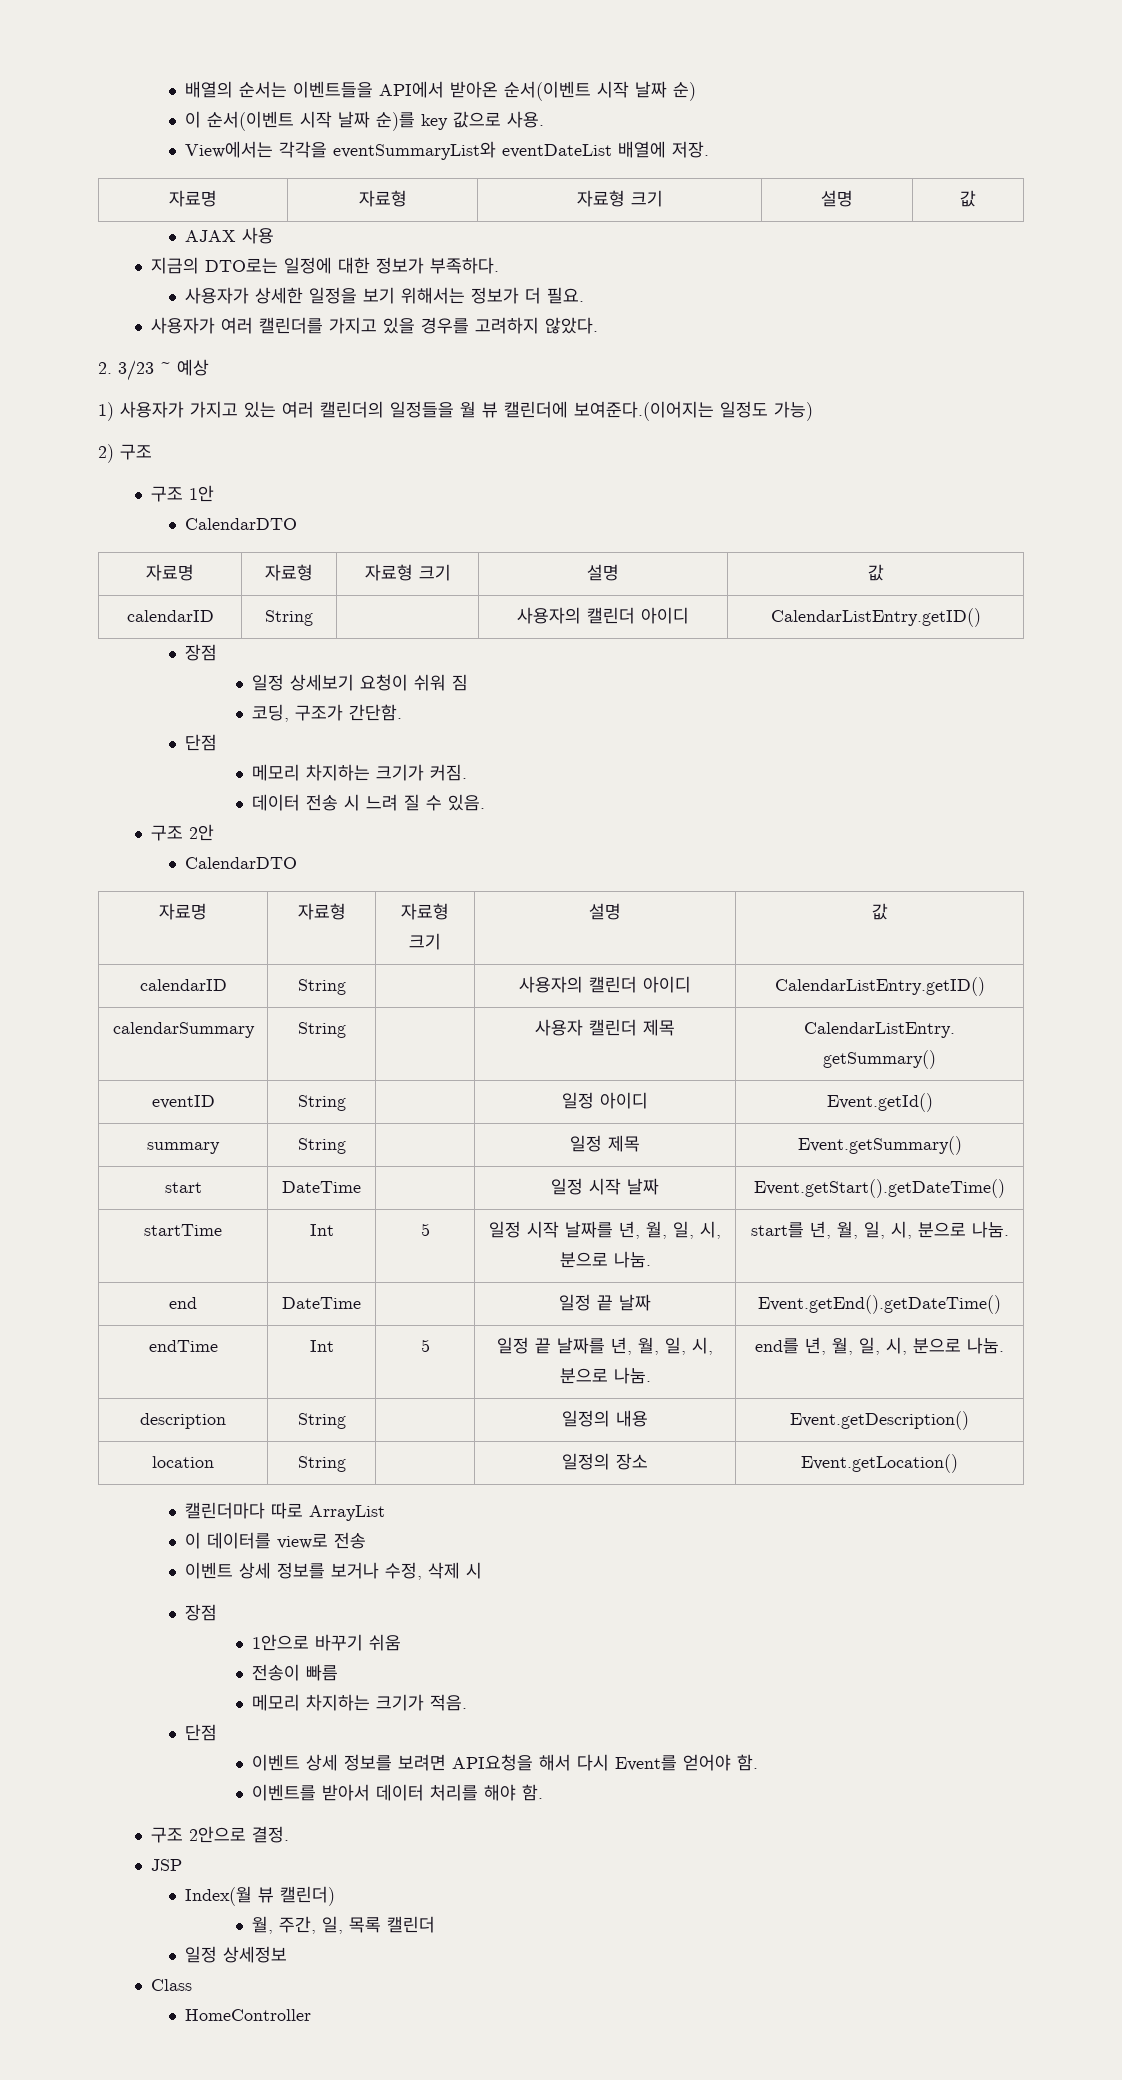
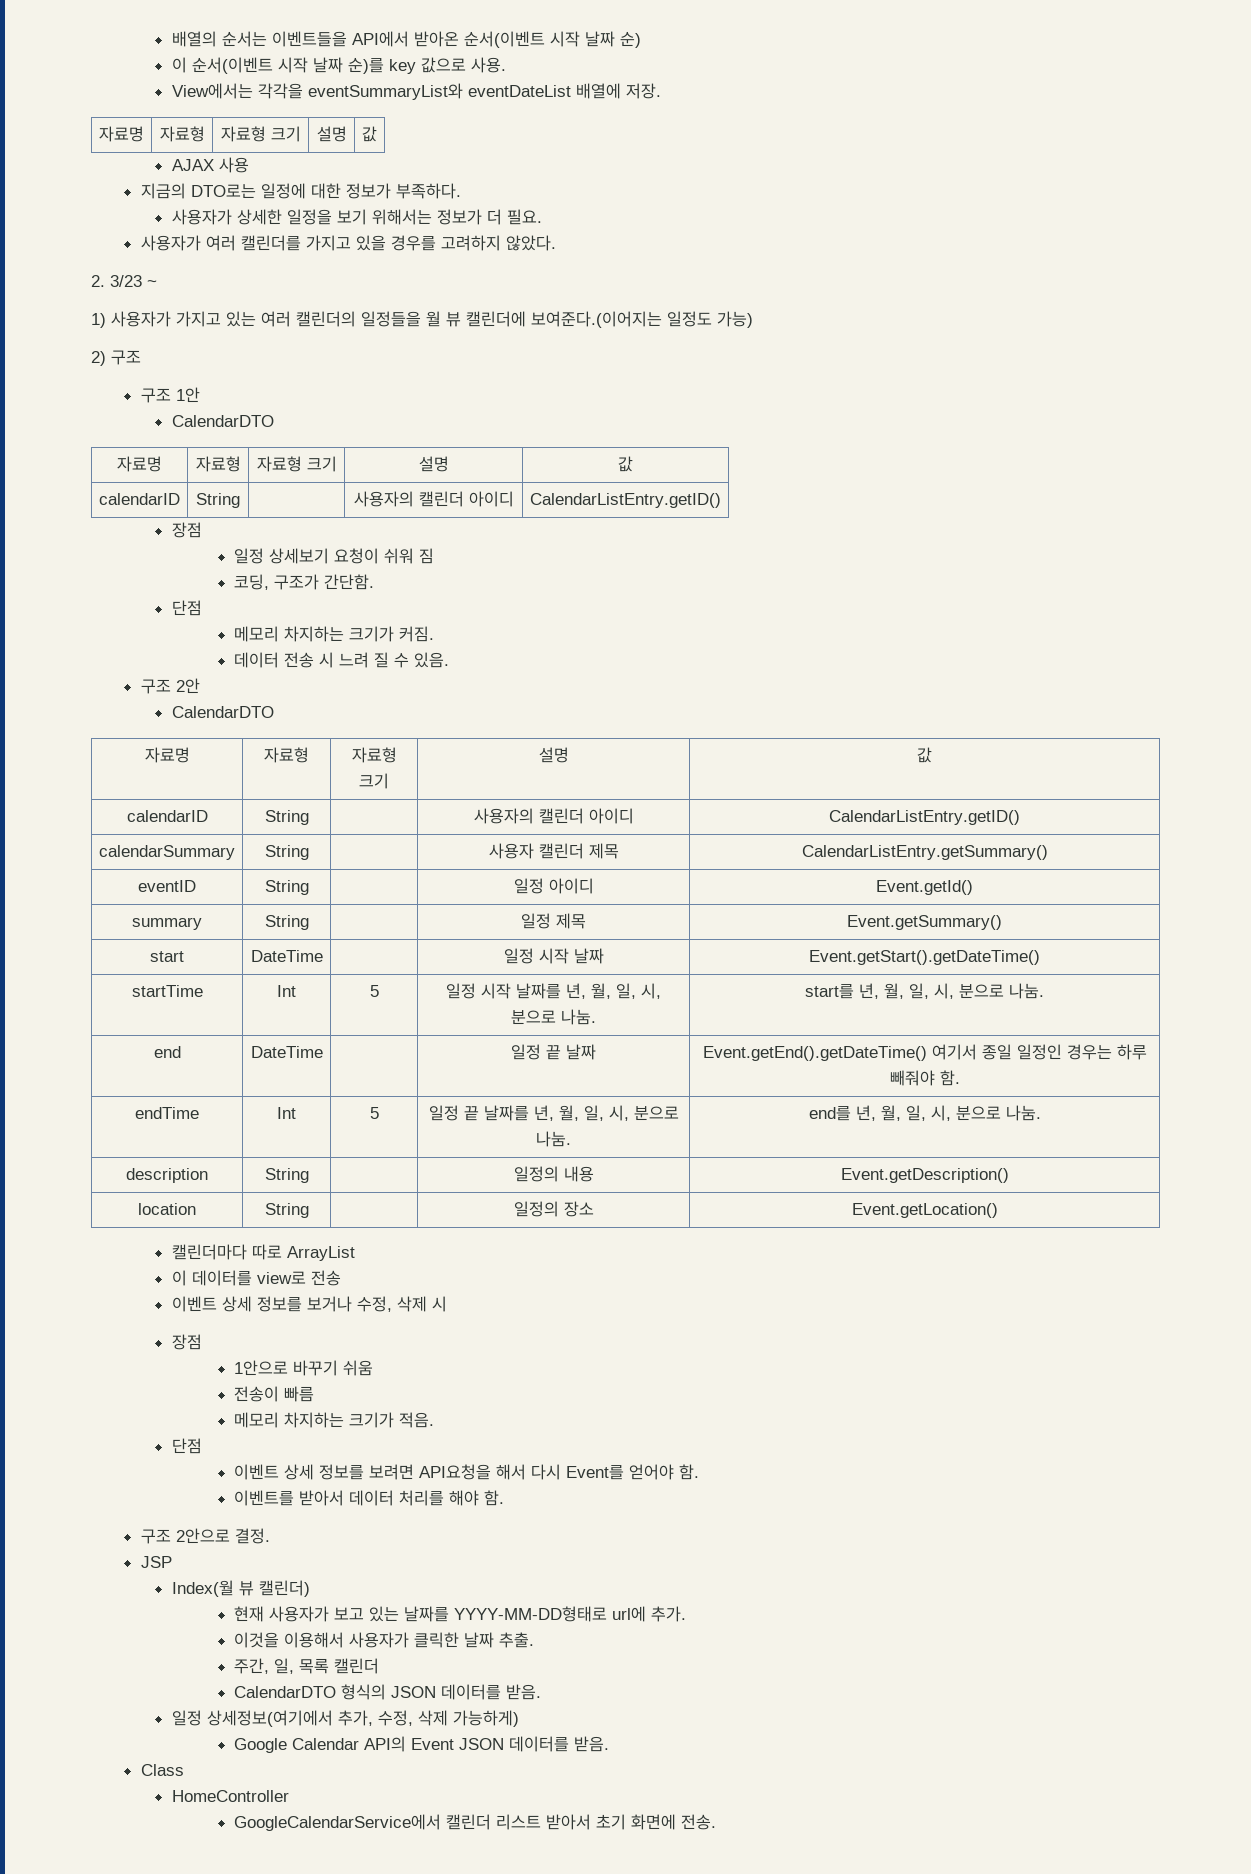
- 2. 3/23 ~ 예상
+ 2. 3/23 ~
- end | DateTime | | 일정 끝 날짜 | Event.getEnd().getDateTime()
+ end | DateTime | | 일정 끝 날짜 | Event.getEnd().getDateTime() 여기서 종일 일정인 경우는 하루 빼줘야 함.
- 월, 주간, 일, 목록 캘린더
- 일정 상세정보
+ 현재 사용자가 보고 있는 날짜를 YYYY-MM-DD형태로 url에 추가.
+ 이것을 이용해서 사용자가 클릭한 날짜 추출.
+ 주간, 일, 목록 캘린더
+ CalendarDTO 형식의 JSON 데이터를 받음.
+ 일정 상세정보(여기에서 추가, 수정, 삭제 가능하게)
+ Google Calendar API의 Event JSON 데이터를 받음.
  Class
  HomeController
+ GoogleCalendarService에서 캘린더 리스트 받아서 초기 화면에 전송.

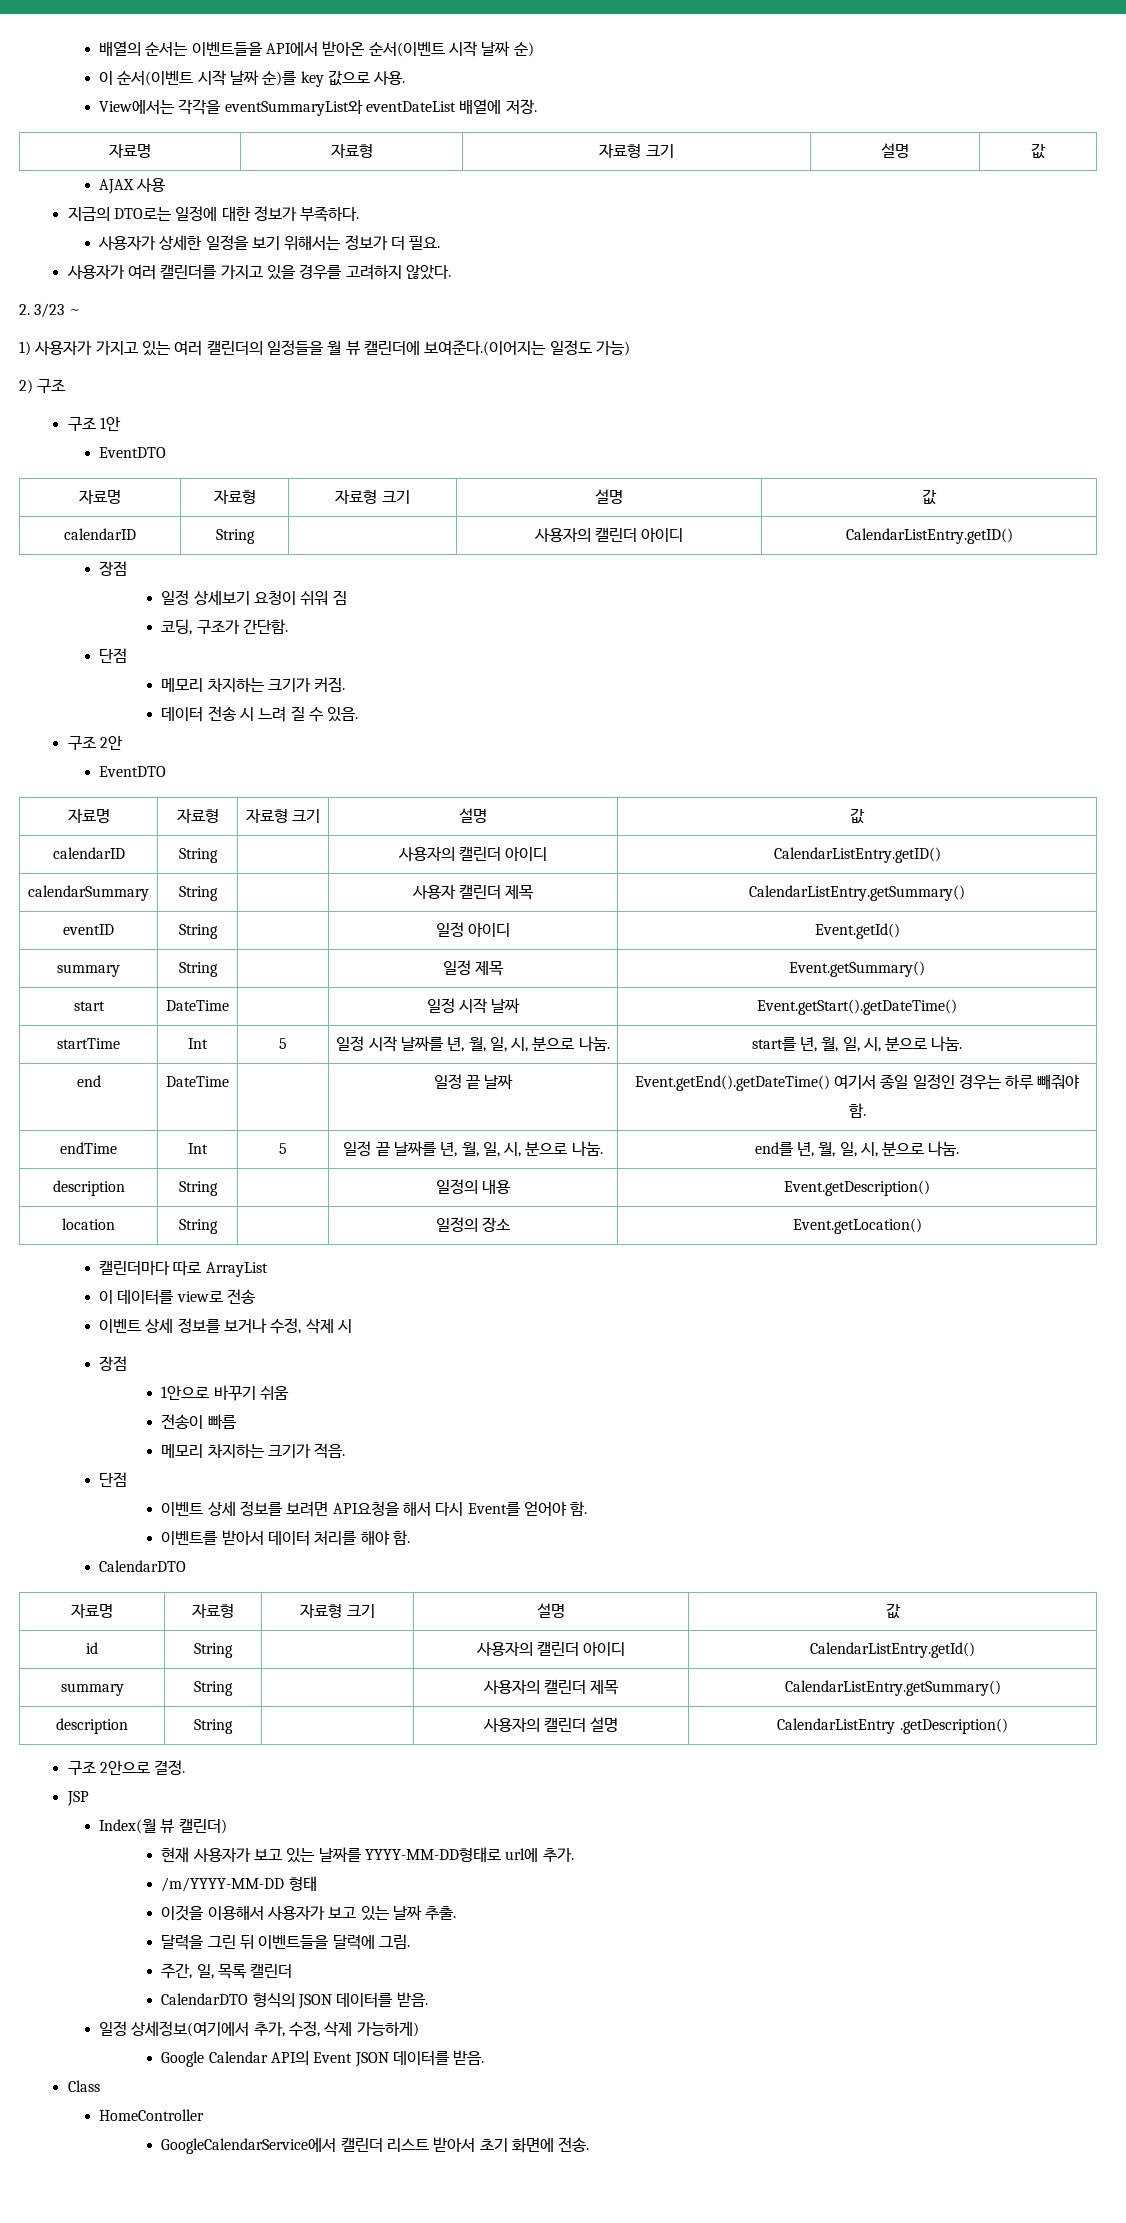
  구조 1안
- CalendarDTO
+ EventDTO
  구조 2안
- CalendarDTO
+ EventDTO
  이벤트를 받아서 데이터 처리를 해야 함.
+ CalendarDTO
+ 자료명 | 자료형 | 자료형 크기 | 설명 | 값
+ id | String | | 사용자의 캘린더 아이디 | CalendarListEntry.getId()
+ summary | String | | 사용자의 캘린더 제목 | CalendarListEntry.getSummary()
+ description | String | | 사용자의 캘린더 설명 | CalendarListEntry .getDescription()
+ /m/YYYY-MM-DD 형태
- 이것을 이용해서 사용자가 클릭한 날짜 추출.
+ 이것을 이용해서 사용자가 보고 있는 날짜 추출.
+ 달력을 그린 뒤 이벤트들을 달력에 그림.

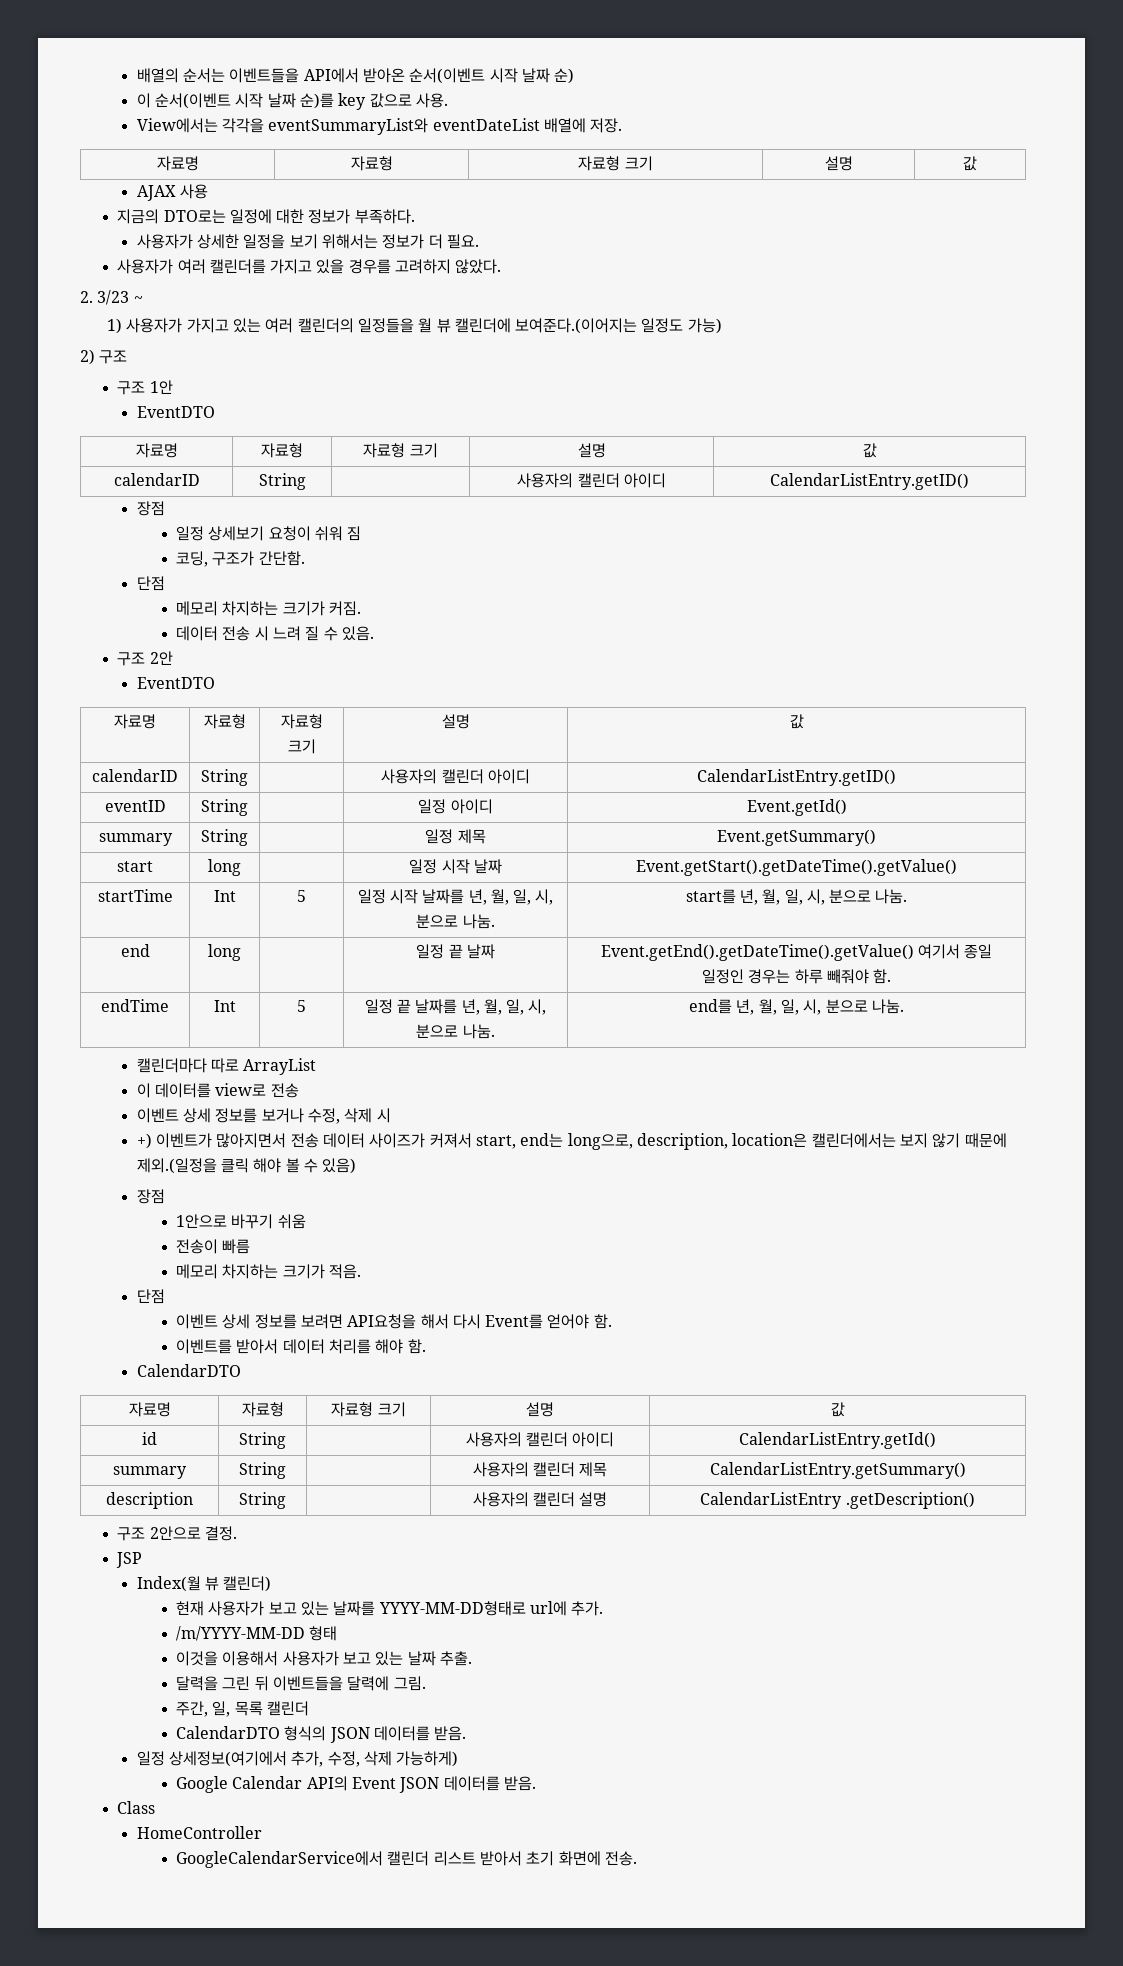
- calendarSummary | String | | 사용자 캘린더 제목 | CalendarListEntry.getSummary()
- start | DateTime | | 일정 시작 날짜 | Event.getStart().getDateTime()
+ start | long | | 일정 시작 날짜 | Event.getStart().getDateTime().getValue()
- end | DateTime | | 일정 끝 날짜 | Event.getEnd().getDateTime() 여기서 종일 일정인 경우는 하루 빼줘야 함.
+ end | long | | 일정 끝 날짜 | Event.getEnd().getDateTime().getValue() 여기서 종일 일정인 경우는 하루 빼줘야 함.
- description | String | | 일정의 내용 | Event.getDescription()
- location | String | | 일정의 장소 | Event.getLocation()
+ +) 이벤트가 많아지면서 전송 데이터 사이즈가 커져서 start, end는 long으로, description, location은 캘린더에서는 보지 않기 때문에 제외.(일정을 클릭 해야 볼 수 있음)

